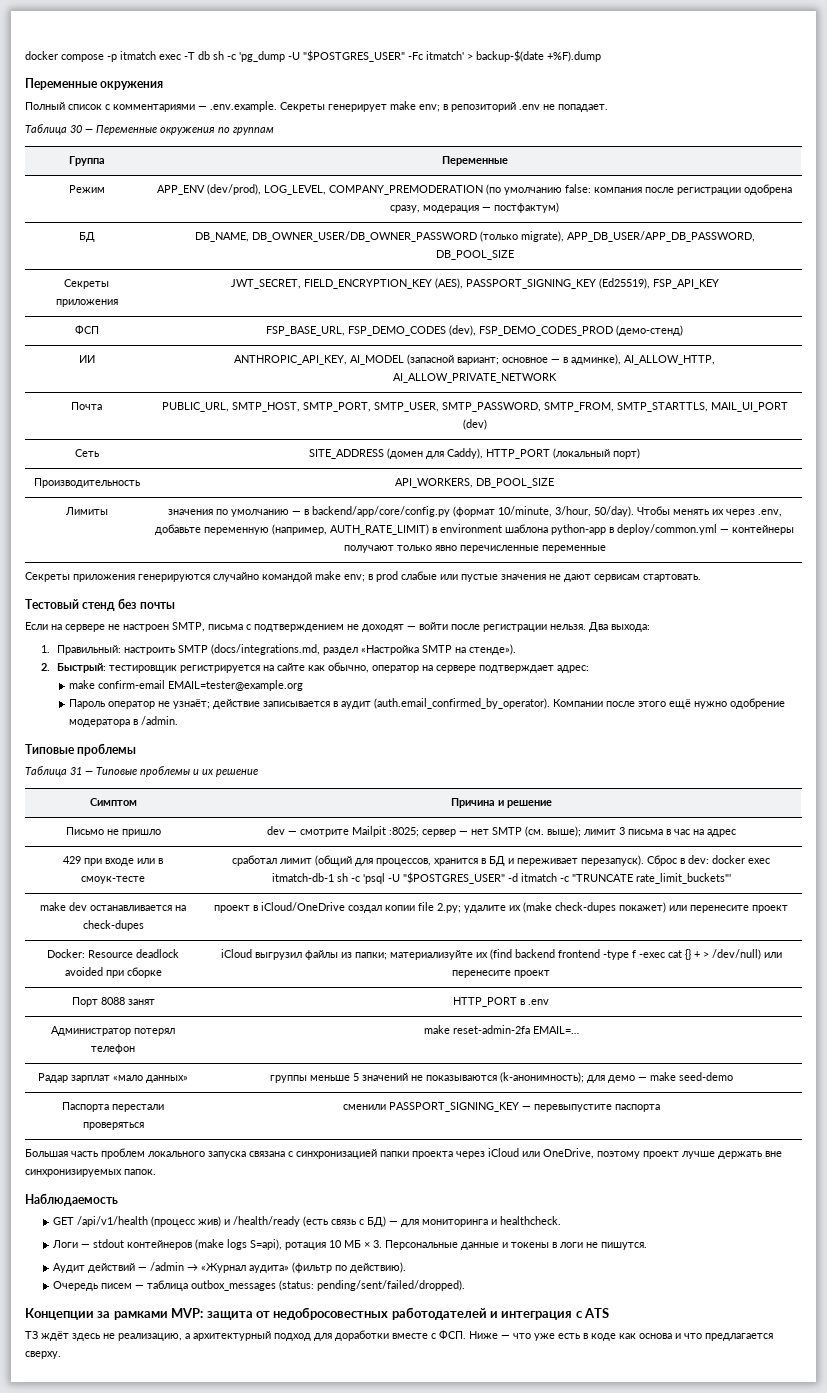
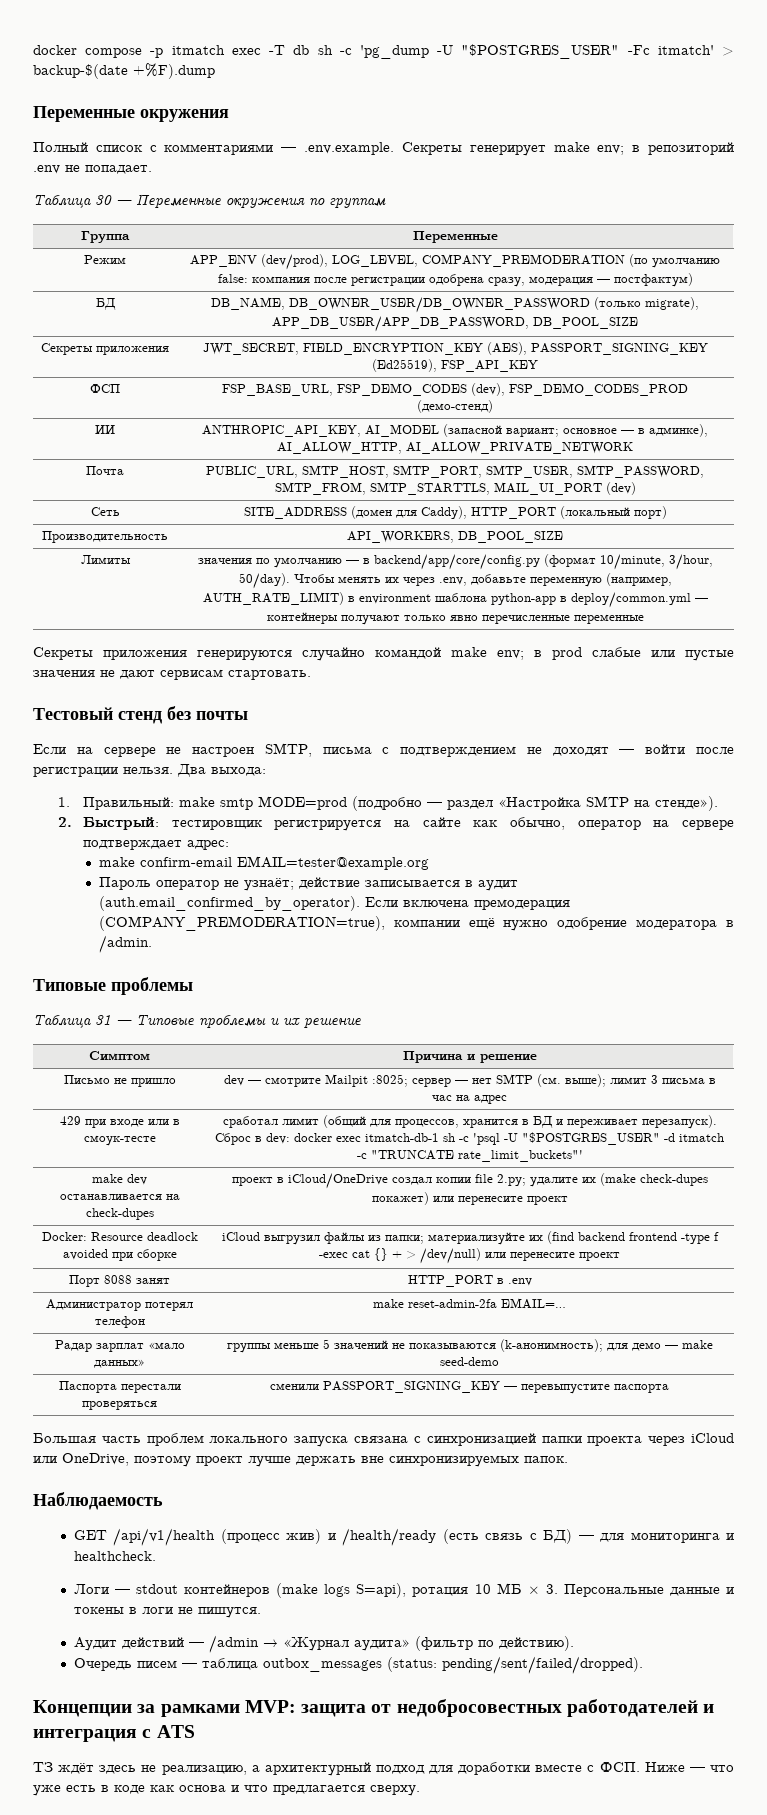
- 1. Правильный: настроить SMTP (docs/integrations.md, раздел «Настройка SMTP на стенде»).
+ 1. Правильный: make smtp MODE=prod (подробно — раздел «Настройка SMTP на стенде»).
- Пароль оператор не узнаёт; действие записывается в аудит (auth.email_confirmed_by_operator). Компании после этого ещё нужно одобрение модератора в /admin.
+ Пароль оператор не узнаёт; действие записывается в аудит (auth.email_confirmed_by_operator). Если включена премодерация (COMPANY_PREMODERATION=true), компании ещё нужно одобрение модератора в /admin.

